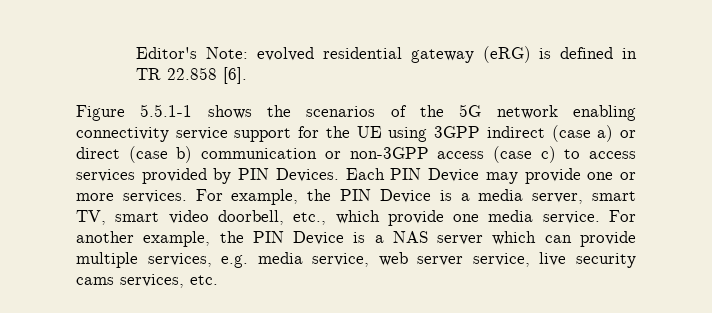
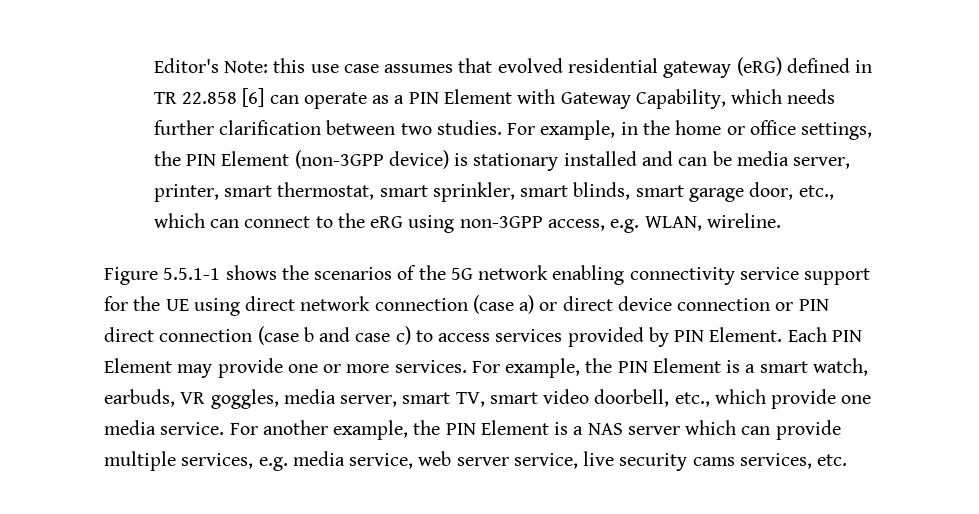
- Editor's Note: evolved residential gateway (eRG) is defined in TR 22.858 [6].
+ Editor's Note: this use case assumes that evolved residential gateway (eRG) defined in TR 22.858 [6] can operate as a PIN Element with Gateway Capability, which needs further clarification between two studies. For example, in the home or office settings, the PIN Element (non-3GPP device) is stationary installed and can be media server, printer, smart thermostat, smart sprinkler, smart blinds, smart garage door, etc., which can connect to the eRG using non-3GPP access, e.g. WLAN, wireline.
- Figure 5.5.1-1 shows the scenarios of the 5G network enabling connectivity service support for the UE using 3GPP indirect (case a) or direct (case b) communication or non-3GPP access (case c) to access services provided by PIN Devices.
+ Figure 5.5.1-1 shows the scenarios of the 5G network enabling connectivity service support for the UE using direct network connection (case a) or direct device connection or PIN direct connection (case b and case c) to access services provided by PIN Element.
- Each PIN Device may provide one or more services.
+ Each PIN Element may provide one or more services.
- For example, the PIN Device is a media server, smart TV, smart video doorbell, etc., which provide one media service.
+ For example, the PIN Element is a smart watch, earbuds, VR goggles, media server, smart TV, smart video doorbell, etc., which provide one media service.
- For another example, the PIN Device is a NAS server which can provide multiple services, e.g. media service, web server service, live security cams services, etc.
+ For another example, the PIN Element is a NAS server which can provide multiple services, e.g. media service, web server service, live security cams services, etc.

